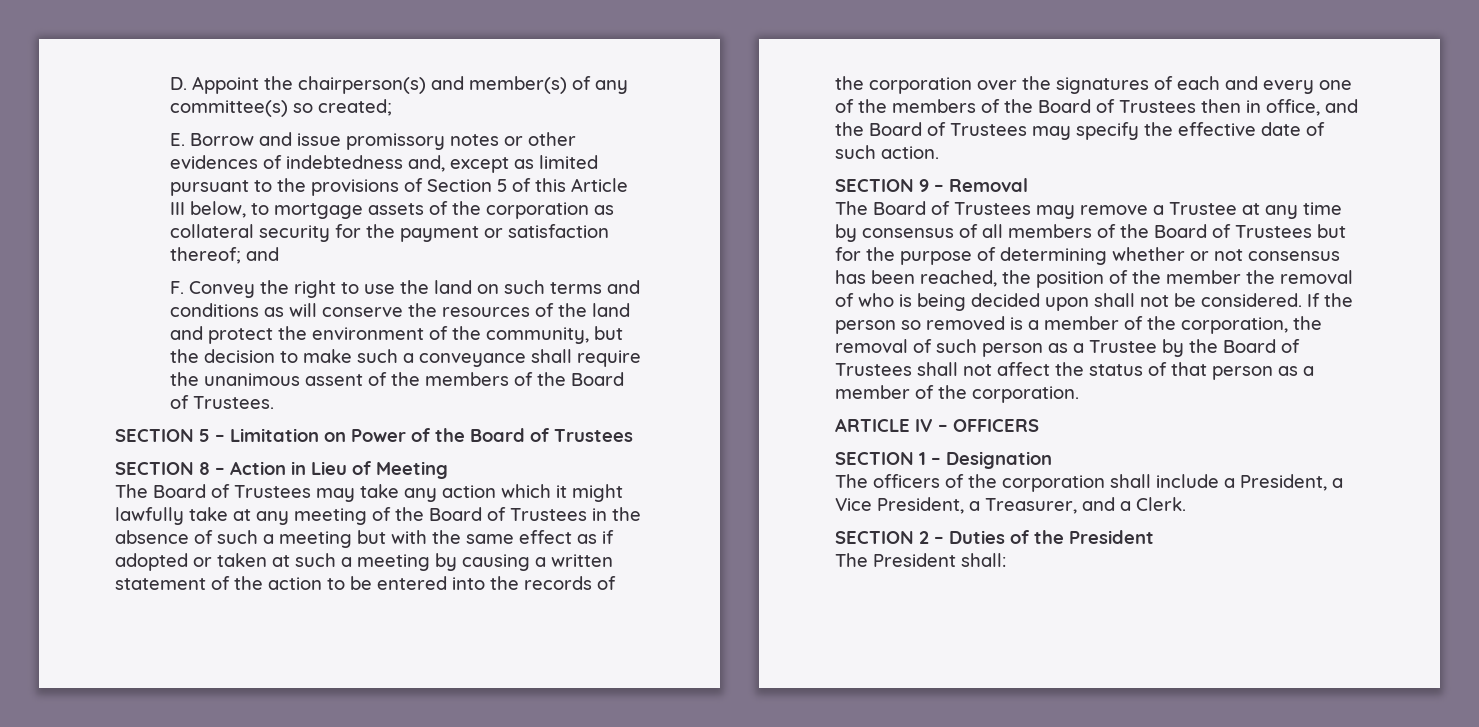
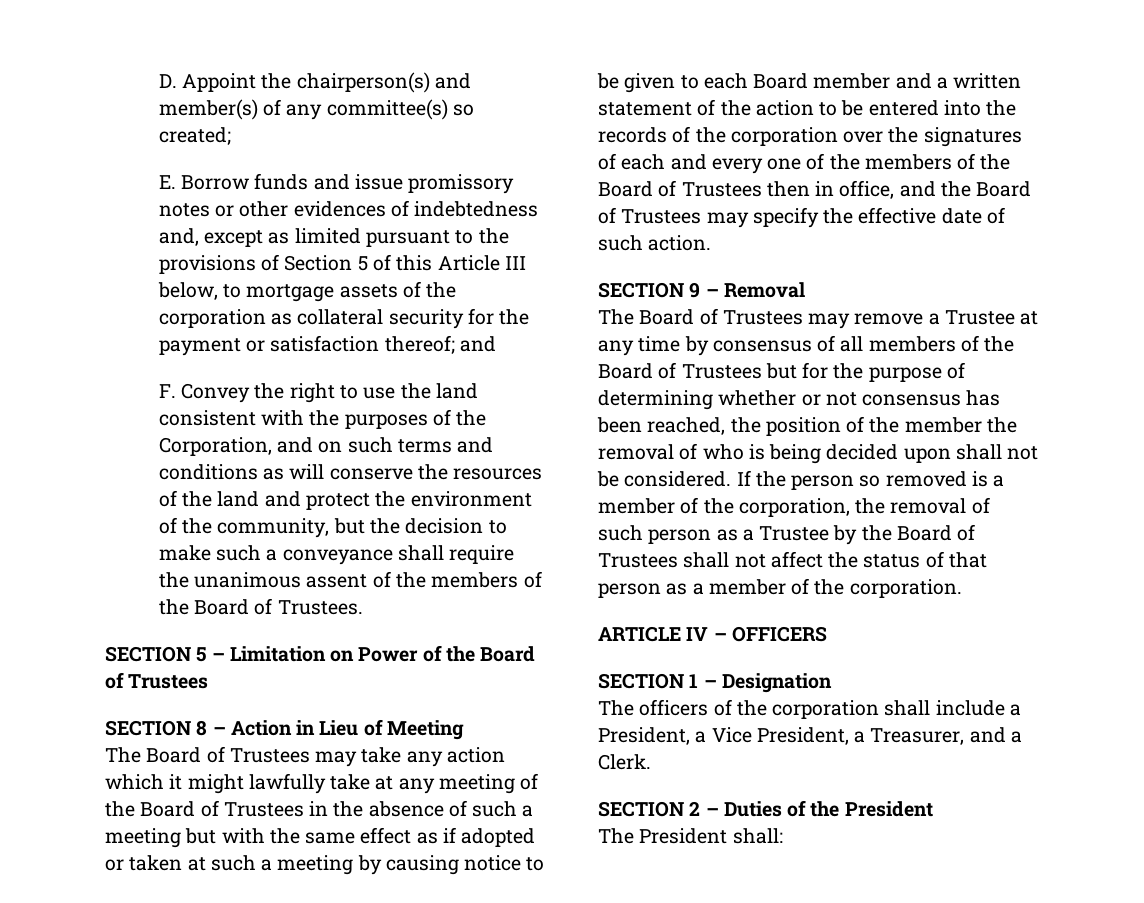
- E. Borrow and issue promissory notes or other evidences of indebtedness and, except as limited pursuant to the provisions of Section 5 of this Article III below, to mortgage assets of the corporation as collateral security for the payment or satisfaction thereof; and
+ E. Borrow funds and issue promissory notes or other evidences of indebtedness and, except as limited pursuant to the provisions of Section 5 of this Article III below, to mortgage assets of the corporation as collateral security for the payment or satisfaction thereof; and
- F. Convey the right to use the land on such terms and conditions as will conserve the resources of the land and protect the environment of the community, but the decision to make such a conveyance shall require the unanimous assent of the members of the Board of Trustees.
+ F. Convey the right to use the land consistent with the purposes of the Corporation, and on such terms and conditions as will conserve the resources of the land and protect the environment of the community, but the decision to make such a conveyance shall require the unanimous assent of the members of the Board of Trustees.
- The Board of Trustees may take any action which it might lawfully take at any meeting of the Board of Trustees in the absence of such a meeting but with the same effect as if adopted or taken at such a meeting by causing a written statement of the action to be entered into the records of the corporation over the signatures of each and every one of the members of the Board of Trustees then in office, and the Board of Trustees may specify the effective date of such action.
+ The Board of Trustees may take any action which it might lawfully take at any meeting of the Board of Trustees in the absence of such a meeting but with the same effect as if adopted or taken at such a meeting by causing notice to be given to each Board member and a written statement of the action to be entered into the records of the corporation over the signatures of each and every one of the members of the Board of Trustees then in office, and the Board of Trustees may specify the effective date of such action.

